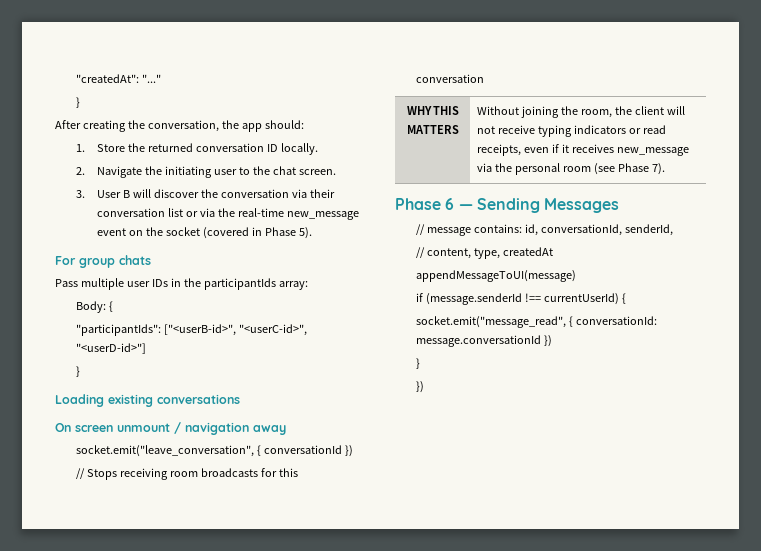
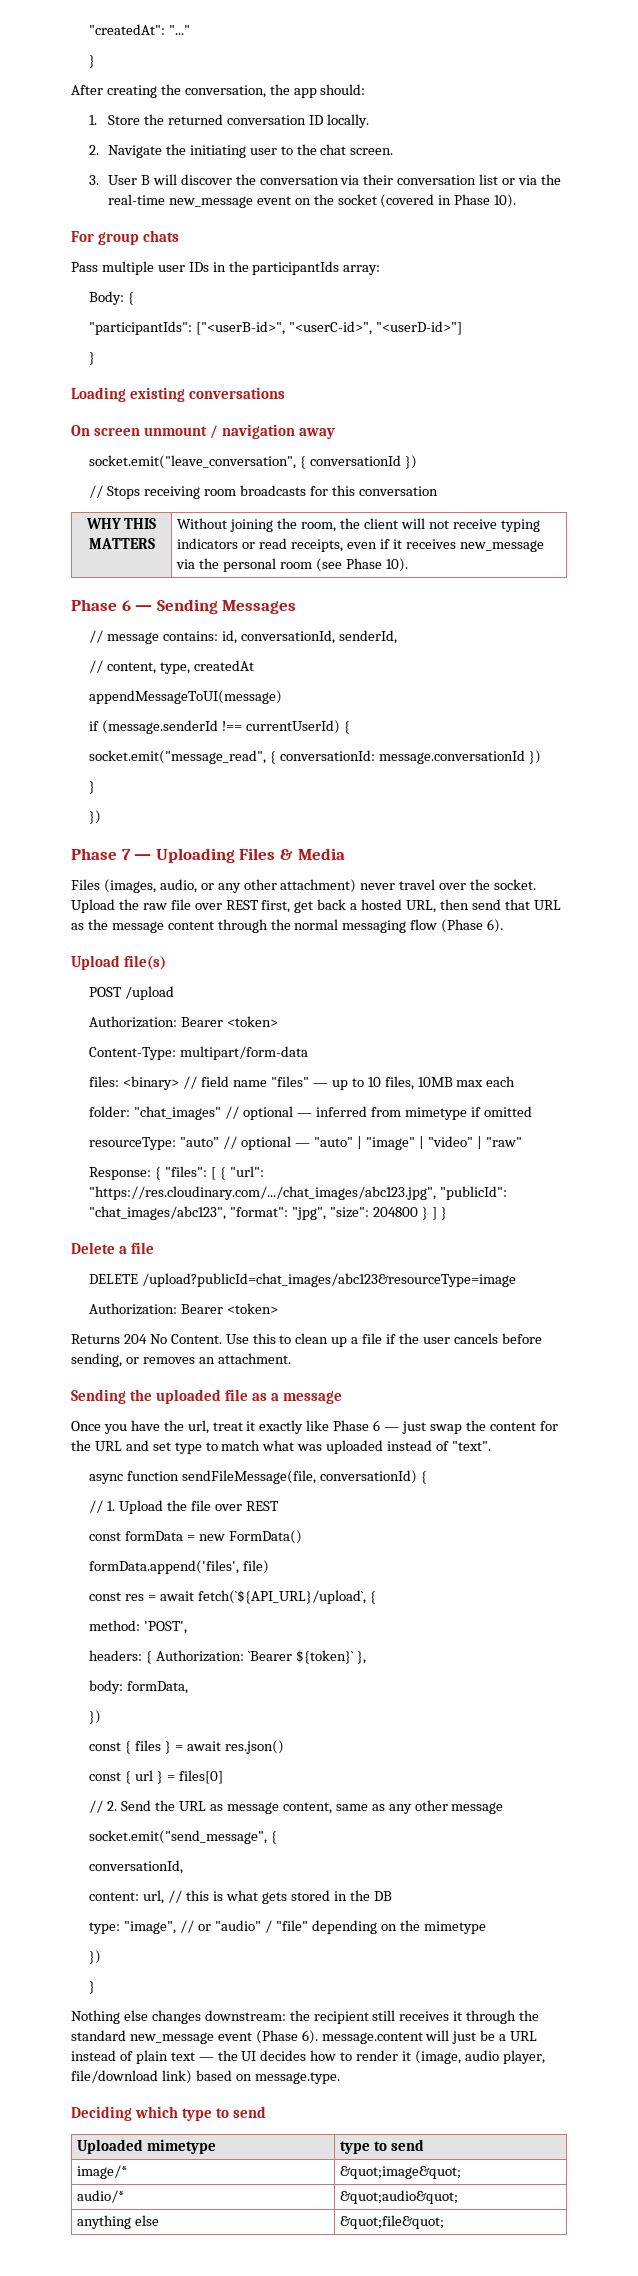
- 3. User B will discover the conversation via their conversation list or via the real-time new_message event on the socket (covered in Phase 5).
+ 3. User B will discover the conversation via their conversation list or via the real-time new_message event on the socket (covered in Phase 10).
- WHY THIS MATTERS | Without joining the room, the client will not receive typing indicators or read receipts, even if it receives new_message via the personal room (see Phase 7).
+ WHY THIS MATTERS | Without joining the room, the client will not receive typing indicators or read receipts, even if it receives new_message via the personal room (see Phase 10).
+ Phase 7 — Uploading Files & Media
+ Files (images, audio, or any other attachment) never travel over the socket. Upload the raw file over REST first, get back a hosted URL, then send that URL as the message content through the normal messaging flow (Phase 6).
+ Upload file(s)
+ POST /upload
+ Authorization: Bearer <token>
+ Content-Type: multipart/form-data
+ files: <binary> // field name "files" — up to 10 files, 10MB max each
+ folder: "chat_images" // optional — inferred from mimetype if omitted
+ resourceType: "auto" // optional — "auto" | "image" | "video" | "raw"
+ Response: { "files": [ { "url": "https://res.cloudinary.com/.../chat_images/abc123.jpg", "publicId": "chat_images/abc123", "format": "jpg", "size": 204800 } ] }
+ Delete a file
+ DELETE /upload?publicId=chat_images/abc123&resourceType=image
+ Authorization: Bearer <token>
+ Returns 204 No Content. Use this to clean up a file if the user cancels before sending, or removes an attachment.
+ Sending the uploaded file as a message
+ Once you have the url, treat it exactly like Phase 6 — just swap the content for the URL and set type to match what was uploaded instead of "text".
+ async function sendFileMessage(file, conversationId) {
+ // 1. Upload the file over REST
+ const formData = new FormData()
+ formData.append('files', file)
+ const res = await fetch(`${API_URL}/upload`, {
+ method: 'POST',
+ headers: { Authorization: `Bearer ${token}` },
+ body: formData,
+ })
+ const { files } = await res.json()
+ const { url } = files[0]
+ // 2. Send the URL as message content, same as any other message
+ socket.emit("send_message", {
+ conversationId,
+ content: url, // this is what gets stored in the DB
+ type: "image", // or "audio" / "file" depending on the mimetype
+ })
+ }
+ Nothing else changes downstream: the recipient still receives it through the standard new_message event (Phase 6). message.content will just be a URL instead of plain text — the UI decides how to render it (image, audio player, file/download link) based on message.type.
+ Deciding which type to send
+ Uploaded mimetype | type to send
+ image/* | &quot;image&quot;
+ audio/* | &quot;audio&quot;
+ anything else | &quot;file&quot;

